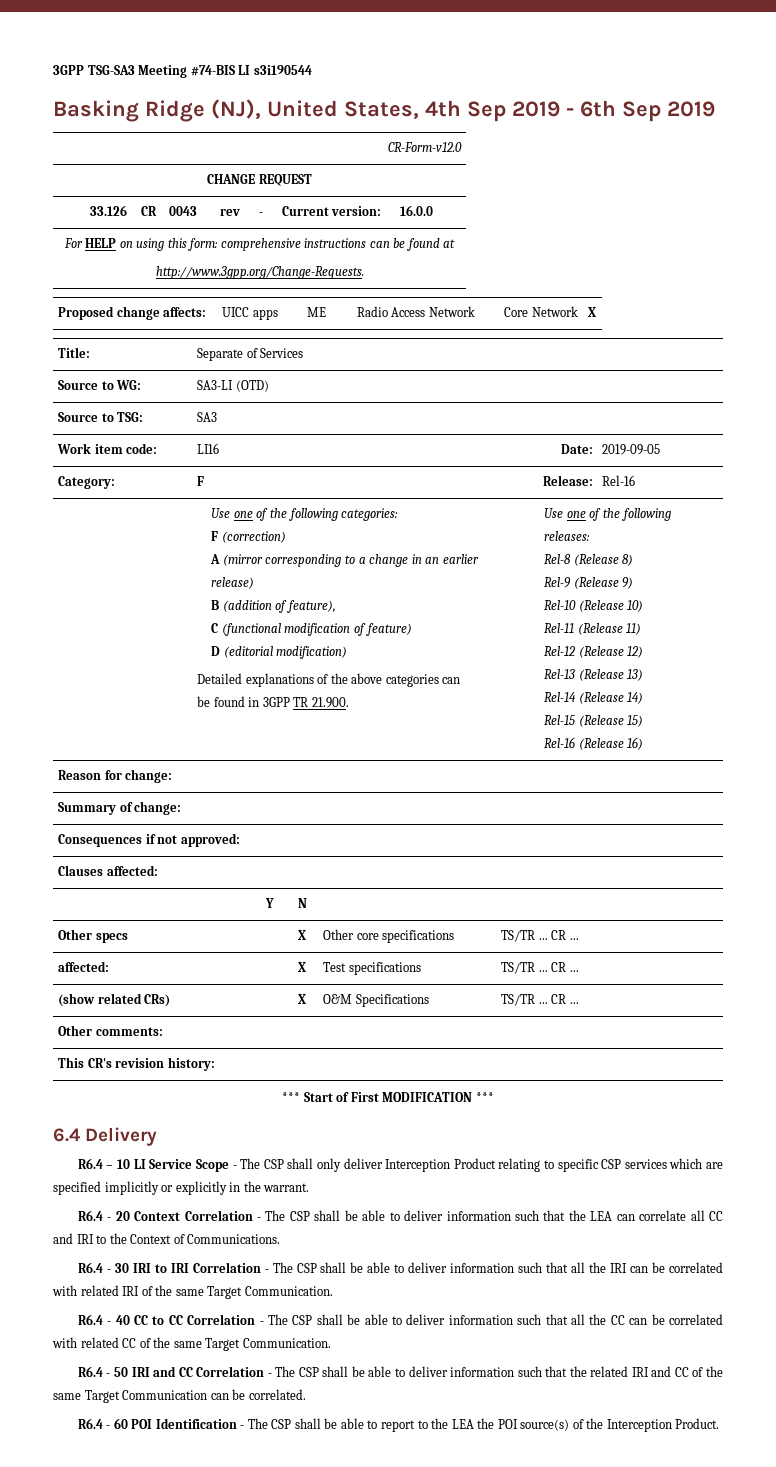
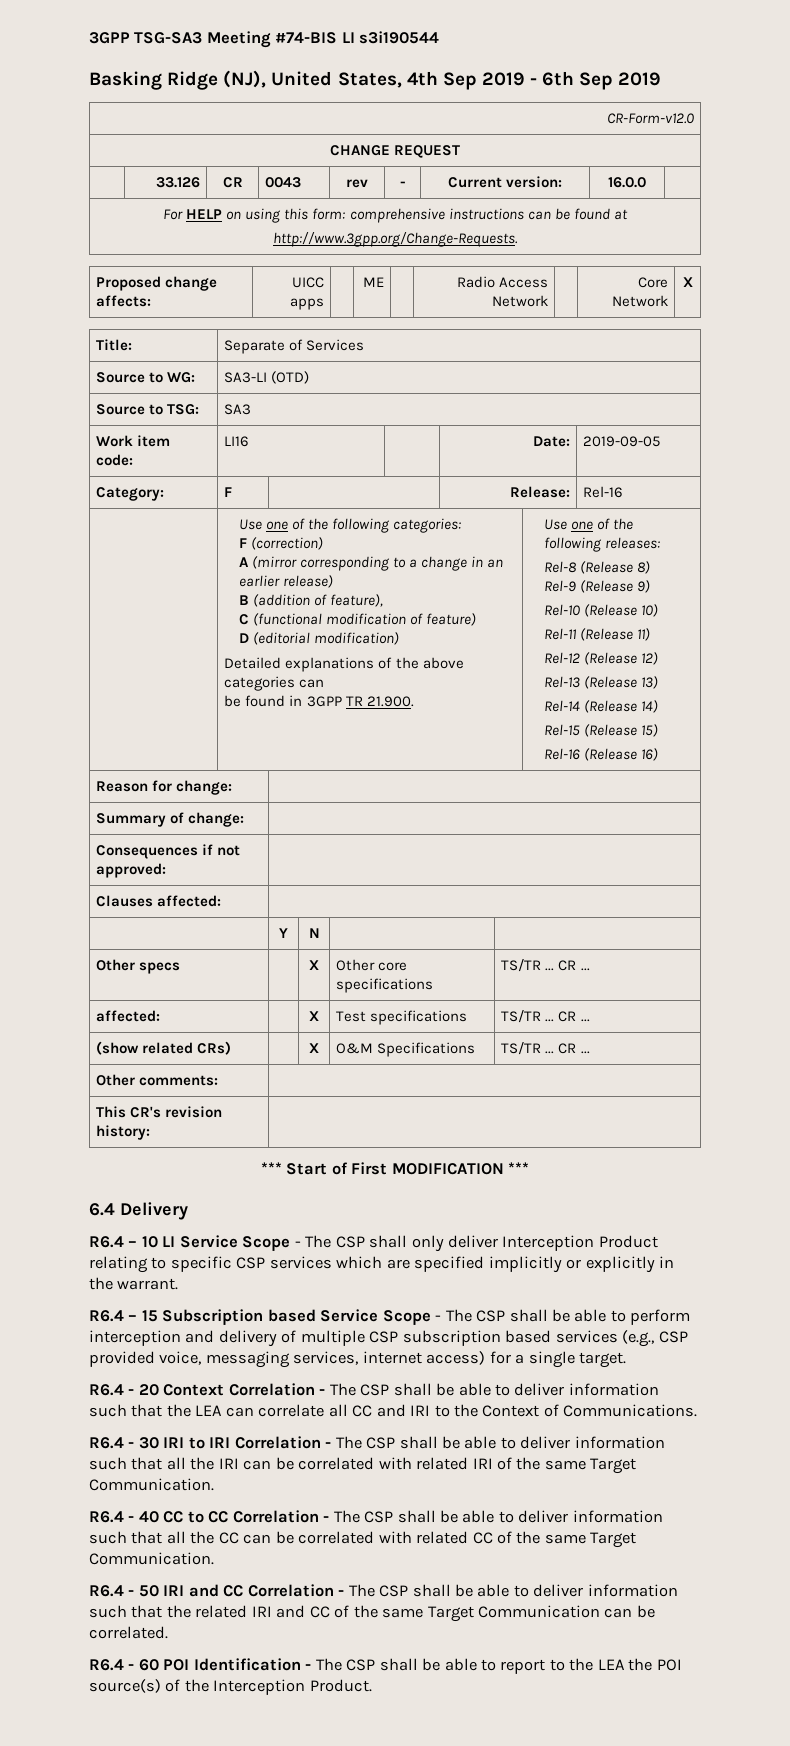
+ R6.4 – 15 Subscription based Service Scope - The CSP shall be able to perform interception and delivery of multiple CSP subscription based services (e.g., CSP provided voice, messaging services, internet access) for a single target.

